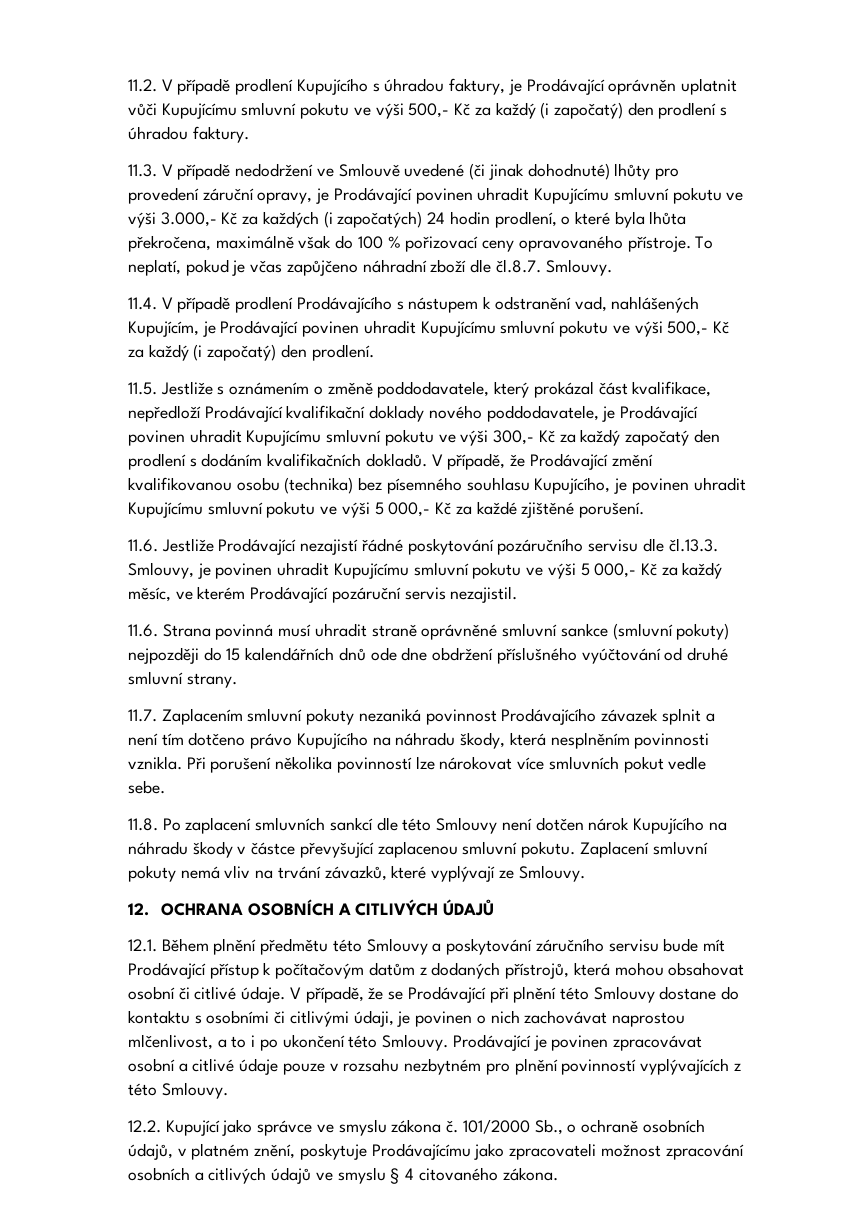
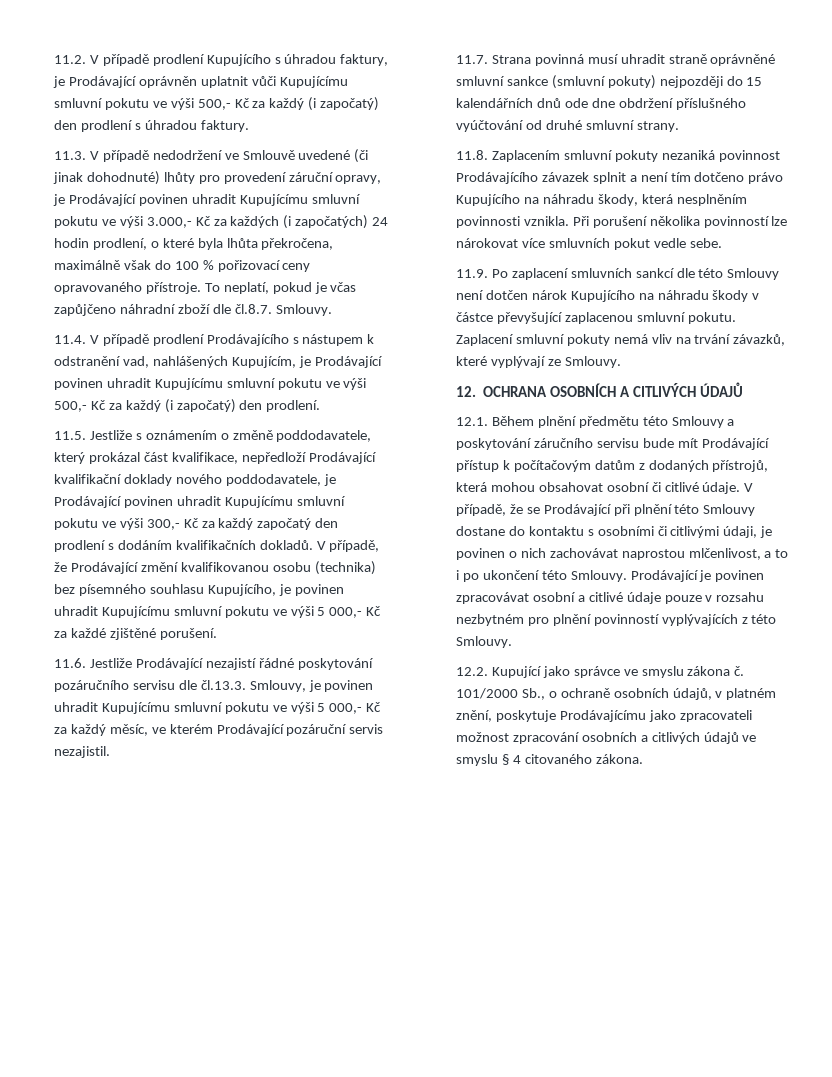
- 11.6. Strana povinná musí uhradit straně oprávněné smluvní sankce (smluvní pokuty) nejpozději do 15 kalendářních dnů ode dne obdržení příslušného vyúčtování od druhé smluvní strany.
+ 11.7. Strana povinná musí uhradit straně oprávněné smluvní sankce (smluvní pokuty) nejpozději do 15 kalendářních dnů ode dne obdržení příslušného vyúčtování od druhé smluvní strany.
- 11.7. Zaplacením smluvní pokuty nezaniká povinnost Prodávajícího závazek splnit a není tím dotčeno právo Kupujícího na náhradu škody, která nesplněním povinnosti vznikla.
+ 11.8. Zaplacením smluvní pokuty nezaniká povinnost Prodávajícího závazek splnit a není tím dotčeno právo Kupujícího na náhradu škody, která nesplněním povinnosti vznikla.
- 11.8. Po zaplacení smluvních sankcí dle této Smlouvy není dotčen nárok Kupujícího na náhradu škody v částce převyšující zaplacenou smluvní pokutu.
+ 11.9. Po zaplacení smluvních sankcí dle této Smlouvy není dotčen nárok Kupujícího na náhradu škody v částce převyšující zaplacenou smluvní pokutu.

